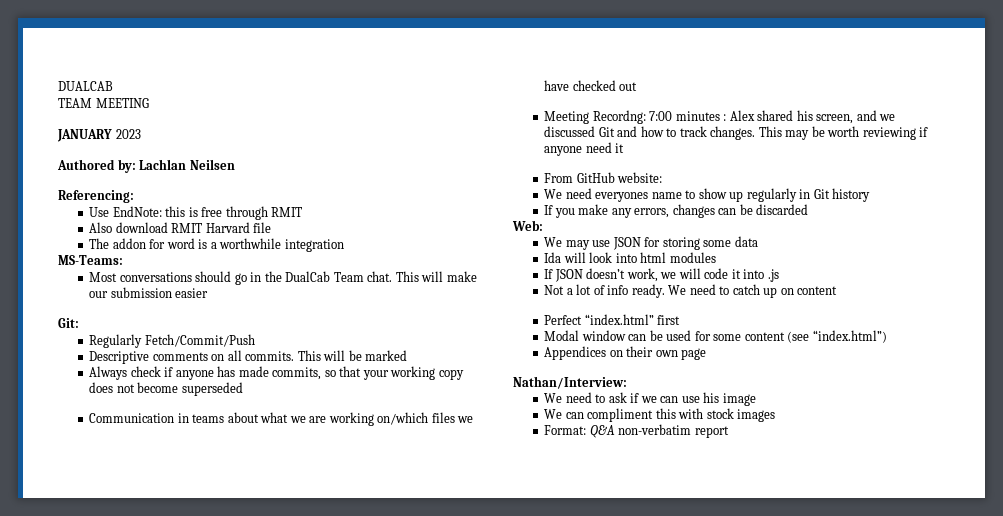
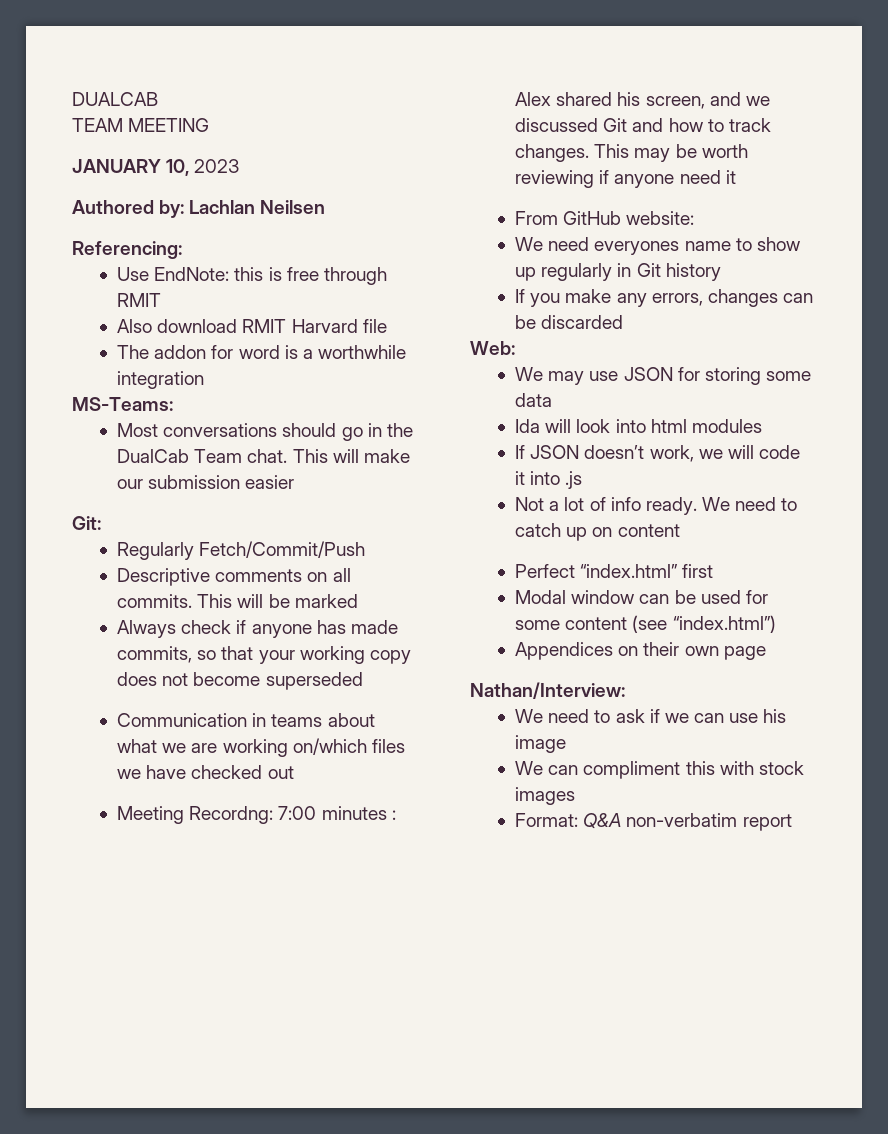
- JANUARY 2023
+ JANUARY 10, 2023

